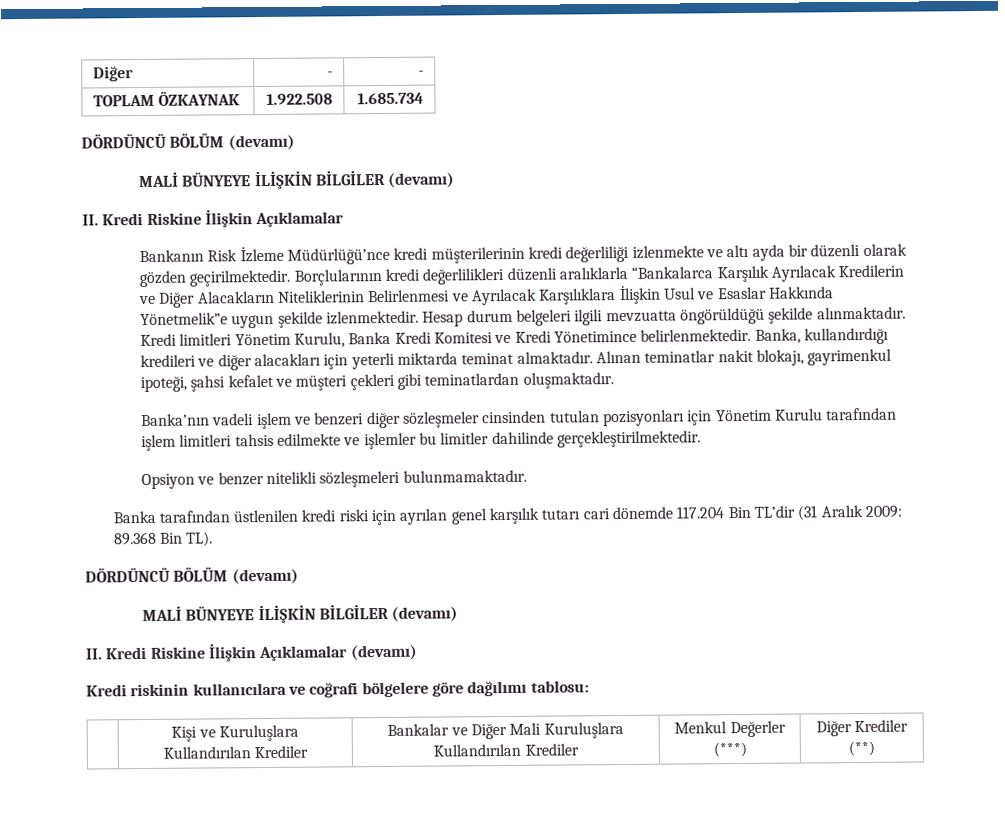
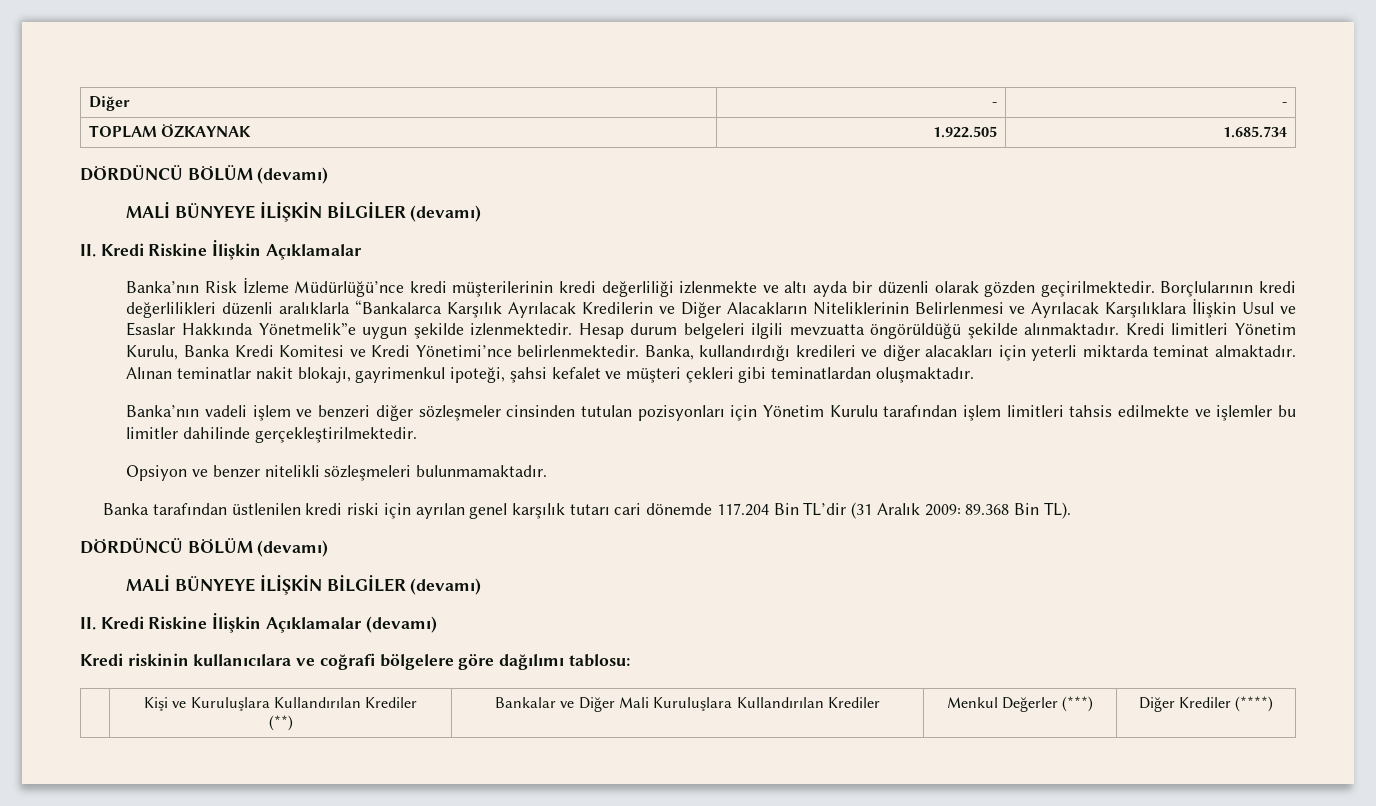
- TOPLAM ÖZKAYNAK | 1.922.508 | 1.685.734
+ TOPLAM ÖZKAYNAK | 1.922.505 | 1.685.734
- Bankanın Risk İzleme Müdürlüğü’nce kredi müşterilerinin kredi değerliliği izlenmekte ve altı ayda bir düzenli olarak gözden geçirilmektedir.
+ Banka’nın Risk İzleme Müdürlüğü’nce kredi müşterilerinin kredi değerliliği izlenmekte ve altı ayda bir düzenli olarak gözden geçirilmektedir.
- Kredi limitleri Yönetim Kurulu, Banka Kredi Komitesi ve Kredi Yönetimince belirlenmektedir.
+ Kredi limitleri Yönetim Kurulu, Banka Kredi Komitesi ve Kredi Yönetimi’nce belirlenmektedir.
- | Kişi ve Kuruluşlara Kullandırılan Krediler | Bankalar ve Diğer Mali Kuruluşlara Kullandırılan Krediler | Menkul Değerler (***) | Diğer Krediler (**)
+ | Kişi ve Kuruluşlara Kullandırılan Krediler
+ (**) | Bankalar ve Diğer Mali Kuruluşlara Kullandırılan Krediler | Menkul Değerler (***) | Diğer Krediler (****)

